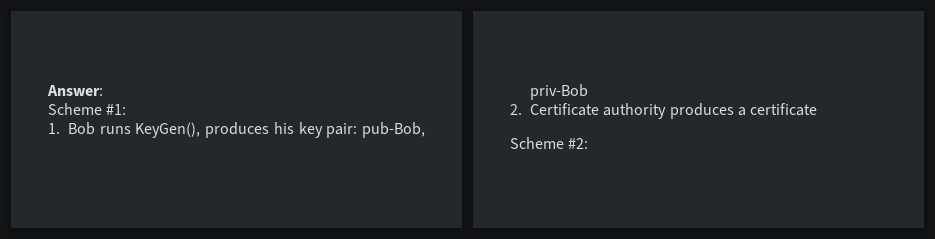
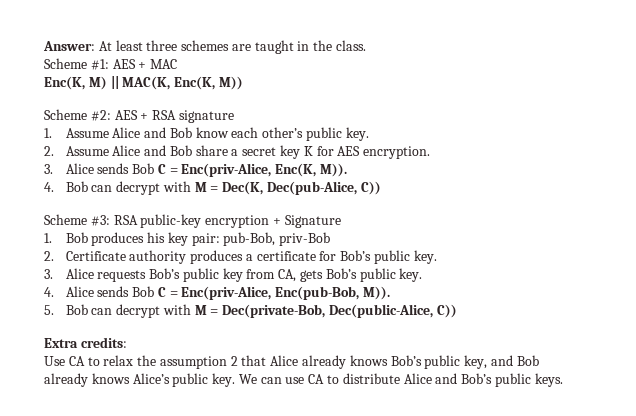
- Answer:
- Scheme #1:
- 1. Bob runs KeyGen(), produces his key pair: pub-Bob, priv-Bob
+ Answer: At least three schemes are taught in the class.
+ Scheme #1: AES + MAC
+ Enc(K, M) || MAC(K, Enc(K, M))
+ Scheme #2: AES + RSA signature
+ 1. Assume Alice and Bob know each other’s public key.
+ 2. Assume Alice and Bob share a secret key K for AES encryption.
+ 3. Alice sends Bob C = Enc(priv-Alice, Enc(K, M)).
+ 4. Bob can decrypt with M = Dec(K, Dec(pub-Alice, C))
+ Scheme #3: RSA public-key encryption + Signature
+ 1. Bob produces his key pair: pub-Bob, priv-Bob
- 2. Certificate authority produces a certificate
- Scheme #2:
+ 2. Certificate authority produces a certificate for Bob’s public key.
+ 3. Alice requests Bob’s public key from CA, gets Bob’s public key.
+ 4. Alice sends Bob C = Enc(priv-Alice, Enc(pub-Bob, M)).
+ 5. Bob can decrypt with M = Dec(private-Bob, Dec(public-Alice, C))
+ Extra credits:
+ Use CA to relax the assumption 2 that Alice already knows Bob’s public key, and Bob already knows Alice’s public key. We can use CA to distribute Alice and Bob’s public keys.

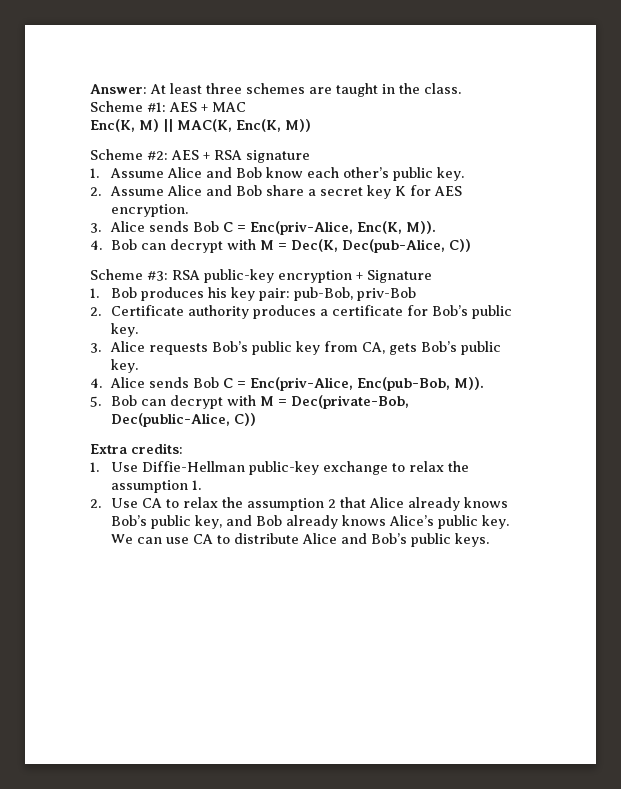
- Use CA to relax the assumption 2 that Alice already knows Bob’s public key, and Bob already knows Alice’s public key.
+ 1. Use Diffie-Hellman public-key exchange to relax the assumption 1.
+ 2. Use CA to relax the assumption 2 that Alice already knows Bob’s public key, and Bob already knows Alice’s public key.

